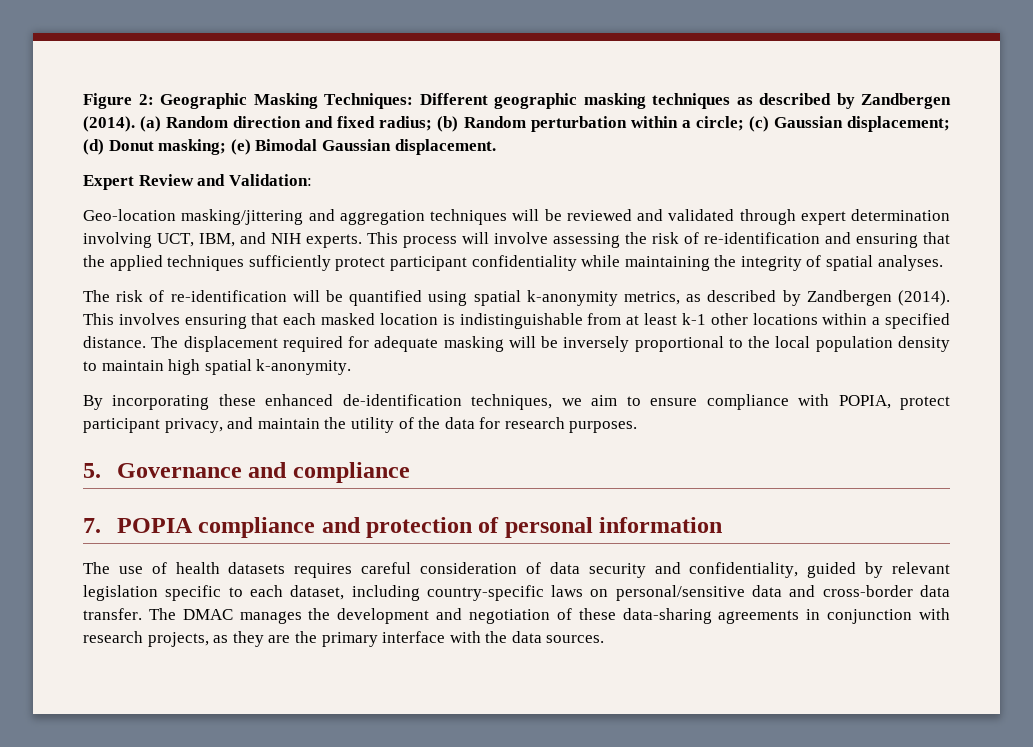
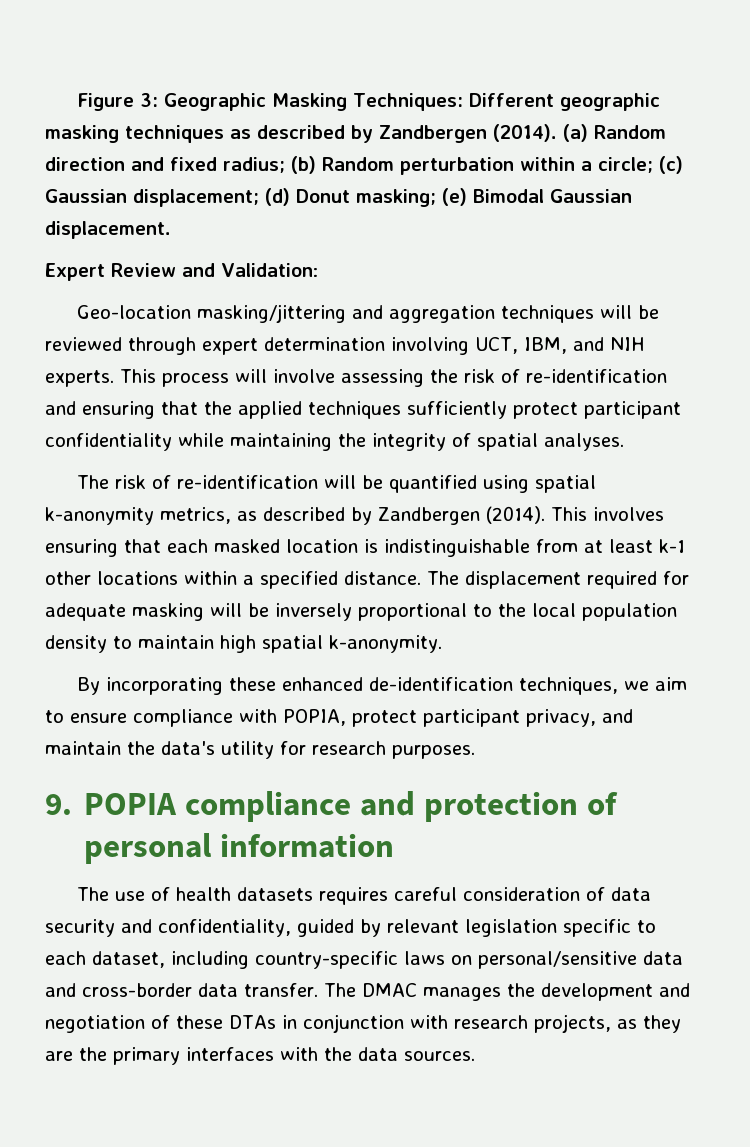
- Figure 2: Geographic Masking Techniques: Different geographic masking techniques as described by Zandbergen (2014).
+ Figure 3: Geographic Masking Techniques: Different geographic masking techniques as described by Zandbergen (2014).
- Geo-location masking/jittering and aggregation techniques will be reviewed and validated through expert determination involving UCT, IBM, and NIH experts.
+ Geo-location masking/jittering and aggregation techniques will be reviewed through expert determination involving UCT, IBM, and NIH experts.
- By incorporating these enhanced de-identification techniques, we aim to ensure compliance with POPIA, protect participant privacy, and maintain the utility of the data for research purposes.
+ By incorporating these enhanced de-identification techniques, we aim to ensure compliance with POPIA, protect participant privacy, and maintain the data's utility for research purposes.
- 5. Governance and compliance
- 7. POPIA compliance and protection of personal information
+ 9. POPIA compliance and protection of personal information
- The DMAC manages the development and negotiation of these data-sharing agreements in conjunction with research projects, as they are the primary interface with the data sources.
+ The DMAC manages the development and negotiation of these DTAs in conjunction with research projects, as they are the primary interfaces with the data sources.

